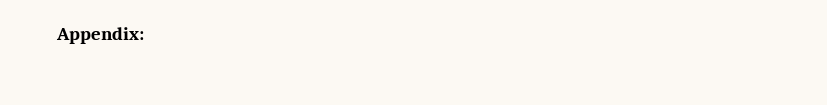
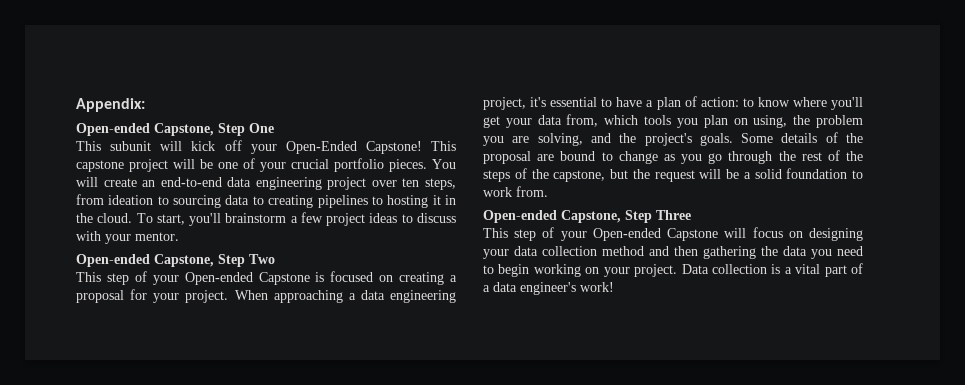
+ Open-ended Capstone, Step One
+ This subunit will kick off your Open-Ended Capstone! This capstone project will be one of your crucial portfolio pieces. You will create an end-to-end data engineering project over ten steps, from ideation to sourcing data to creating pipelines to hosting it in the cloud. To start, you'll brainstorm a few project ideas to discuss with your mentor.
+ Open-ended Capstone, Step Two
+ This step of your Open-ended Capstone is focused on creating a proposal for your project. When approaching a data engineering project, it's essential to have a plan of action: to know where you'll get your data from, which tools you plan on using, the problem you are solving, and the project's goals. Some details of the proposal are bound to change as you go through the rest of the steps of the capstone, but the request will be a solid foundation to work from.
+ Open-ended Capstone, Step Three
+ This step of your Open-ended Capstone will focus on designing your data collection method and then gathering the data you need to begin working on your project. Data collection is a vital part of a data engineer's work!

